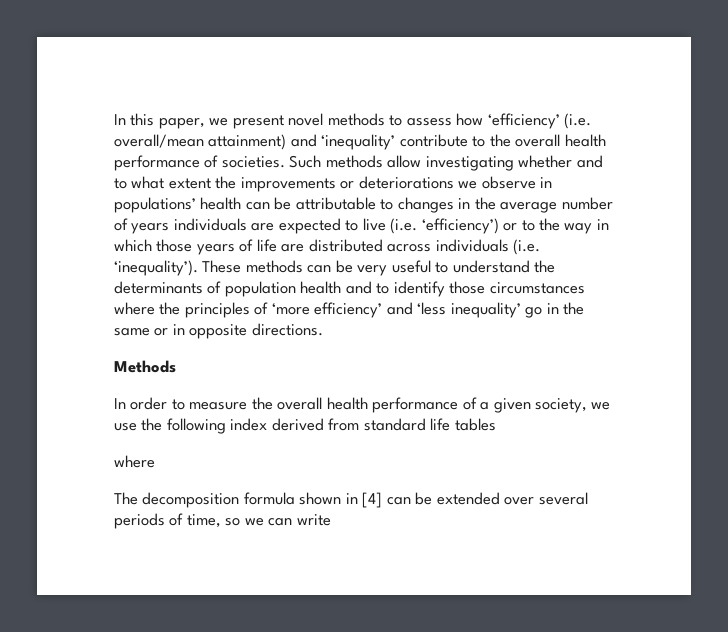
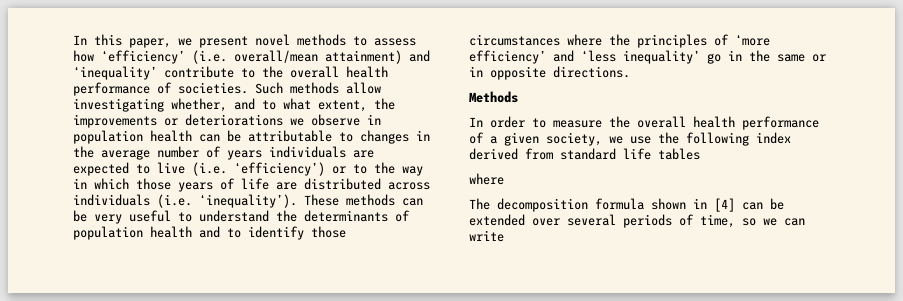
- Such methods allow investigating whether and to what extent the improvements or deteriorations we observe in populations’ health can be attributable to changes in the average number of years individuals are expected to live (i.e. ‘efficiency’) or to the way in which those years of life are distributed across individuals (i.e. ‘inequality’).
+ Such methods allow investigating whether, and to what extent, the improvements or deteriorations we observe in population health can be attributable to changes in the average number of years individuals are expected to live (i.e. ‘efficiency’) or to the way in which those years of life are distributed across individuals (i.e. ‘inequality’).

